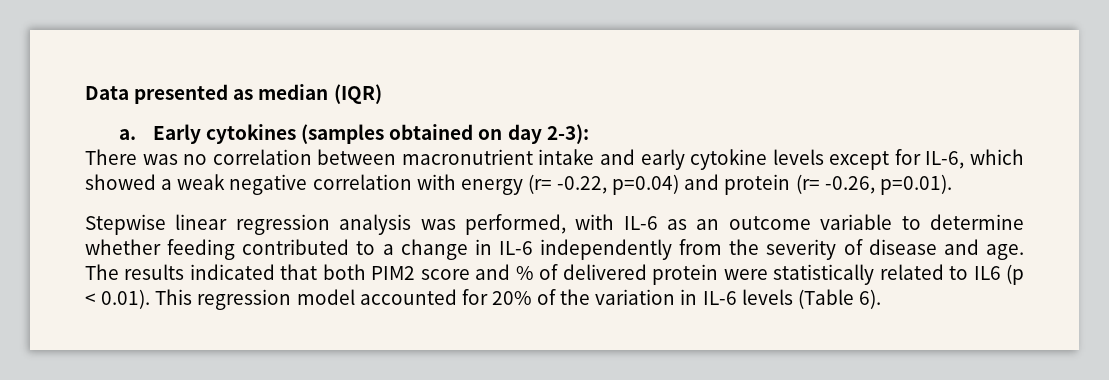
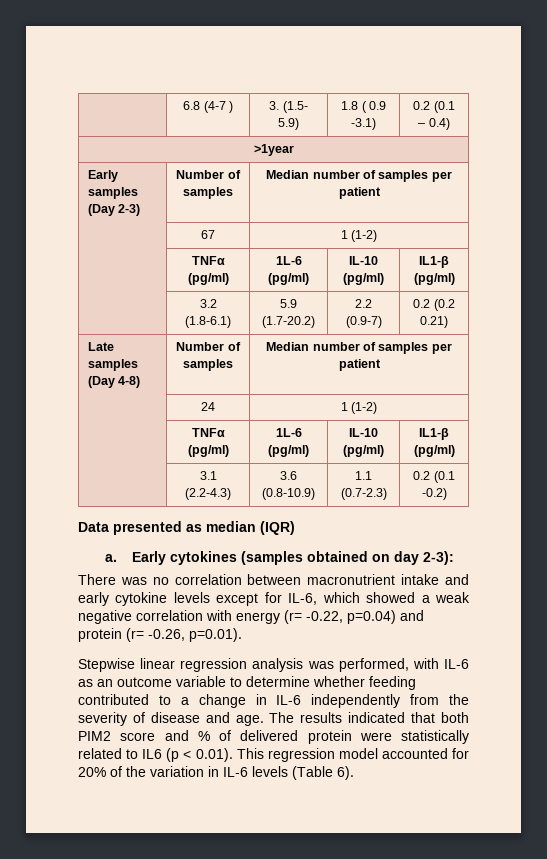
+ | 6.8 (4-7 ) | 3. (1.5- 5.9) | 1.8 ( 0.9 -3.1) | 0.2 (0.1 – 0.4)
+ >1year
+ Early samples (Day 2-3) | Number of samples | Median number of samples per patient
+ | 67 | 1 (1-2)
+ | TNFα (pg/ml) | 1L-6 (pg/ml) | IL-10 (pg/ml) | IL1-β (pg/ml)
+ | 3.2 (1.8-6.1) | 5.9 (1.7-20.2) | 2.2 (0.9-7) | 0.2 (0.2 0.21)
+ Late samples (Day 4-8) | Number of samples | Median number of samples per patient
+ | 24 | 1 (1-2)
+ | TNFα (pg/ml) | 1L-6 (pg/ml) | IL-10 (pg/ml) | IL1-β (pg/ml)
+ | 3.1 (2.2-4.3) | 3.6 (0.8-10.9) | 1.1 (0.7-2.3) | 0.2 (0.1 -0.2)

